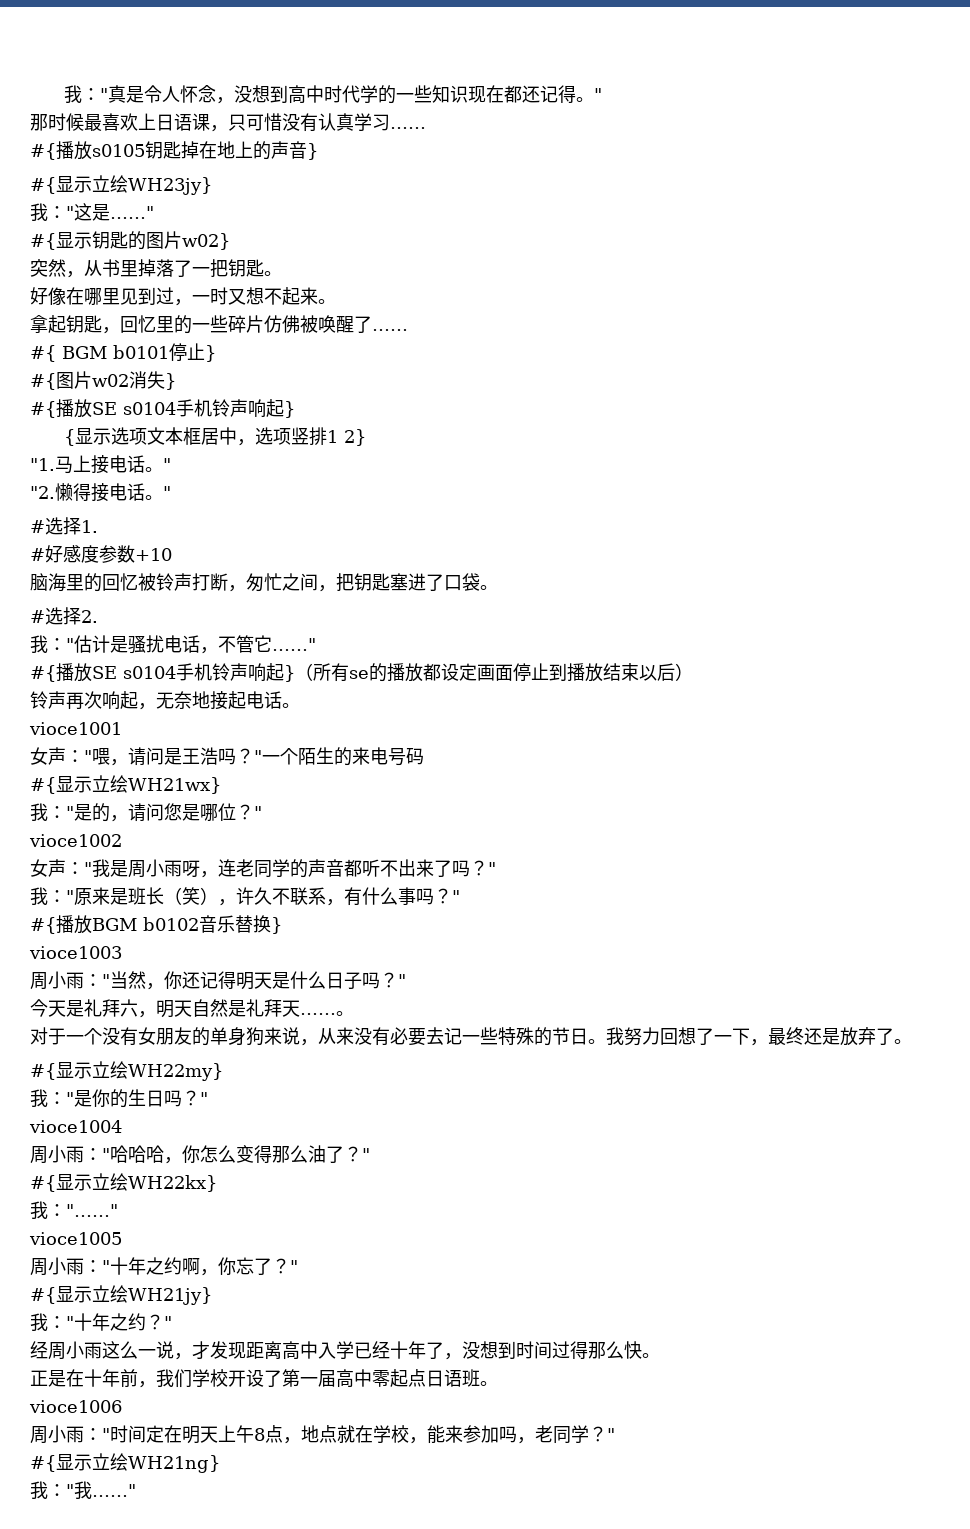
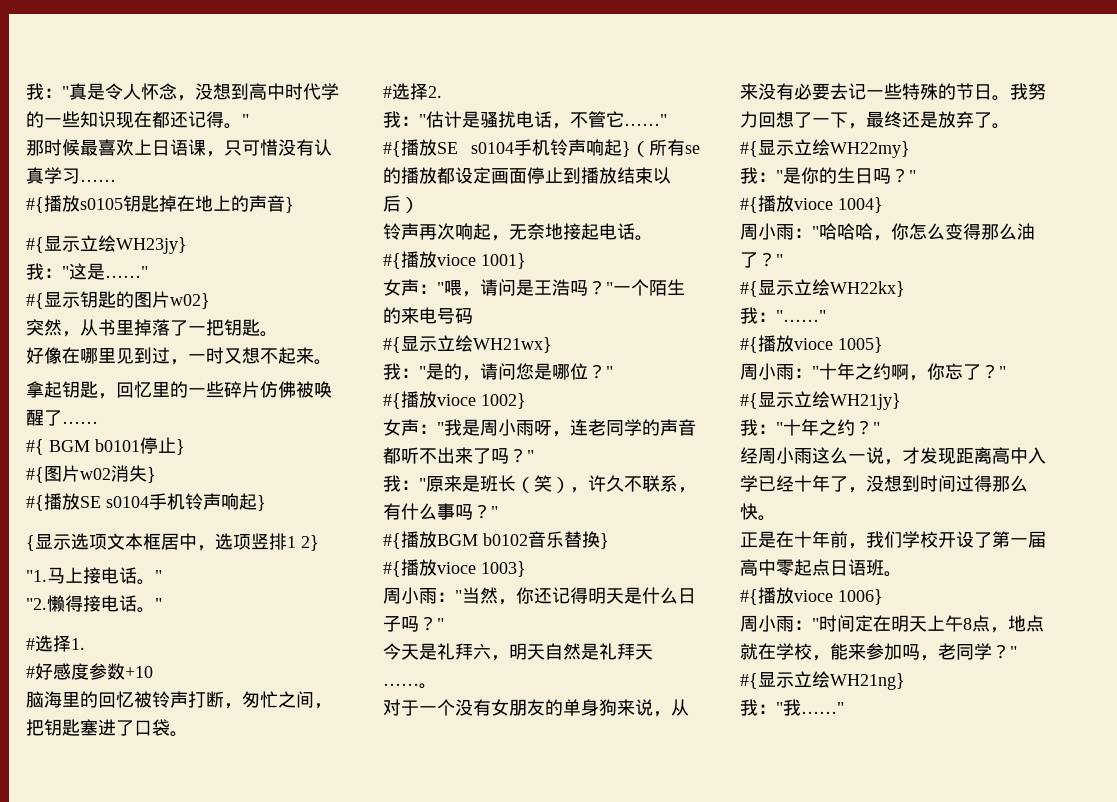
- vioce1001
+ #{播放vioce 1001}
- vioce1002
+ #{播放vioce 1002}
- vioce1003
+ #{播放vioce 1003}
- vioce1004
+ #{播放vioce 1004}
- vioce1005
+ #{播放vioce 1005}
- vioce1006
+ #{播放vioce 1006}

